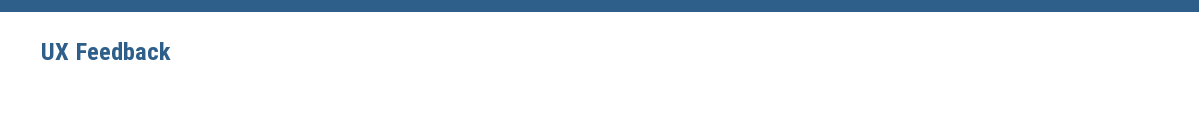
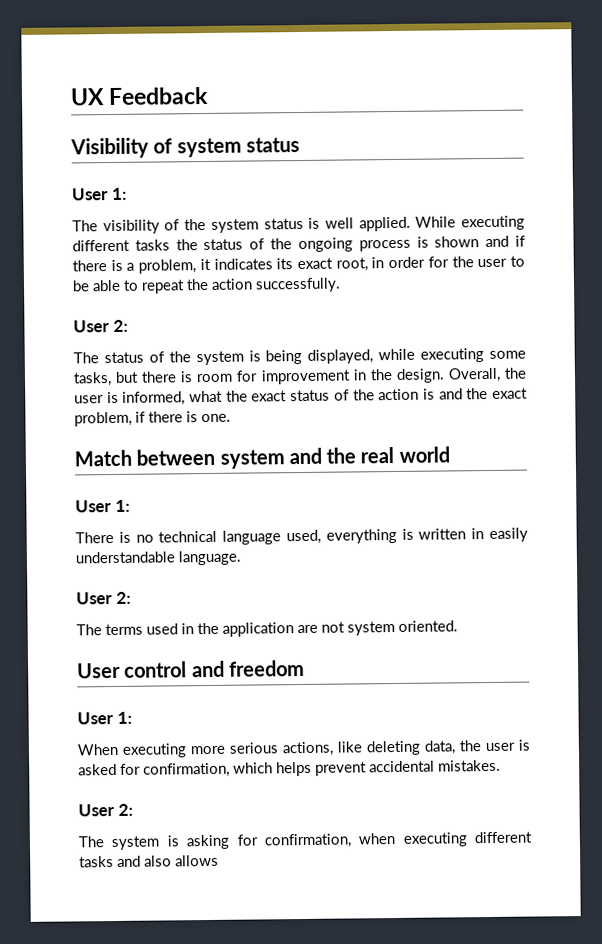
+ Visibility of system status
+ User 1:
+ The visibility of the system status is well applied. While executing different tasks the status of the ongoing process is shown and if there is a problem, it indicates its exact root, in order for the user to be able to repeat the action successfully.
+ User 2:
+ The status of the system is being displayed, while executing some tasks, but there is room for improvement in the design. Overall, the user is informed, what the exact status of the action is and the exact problem, if there is one.
+ Match between system and the real world
+ User 1:
+ There is no technical language used, everything is written in easily understandable language.
+ User 2:
+ The terms used in the application are not system oriented.
+ User control and freedom
+ User 1:
+ When executing more serious actions, like deleting data, the user is asked for confirmation, which helps prevent accidental mistakes.
+ User 2:
+ The system is asking for confirmation, when executing different tasks and also allows

